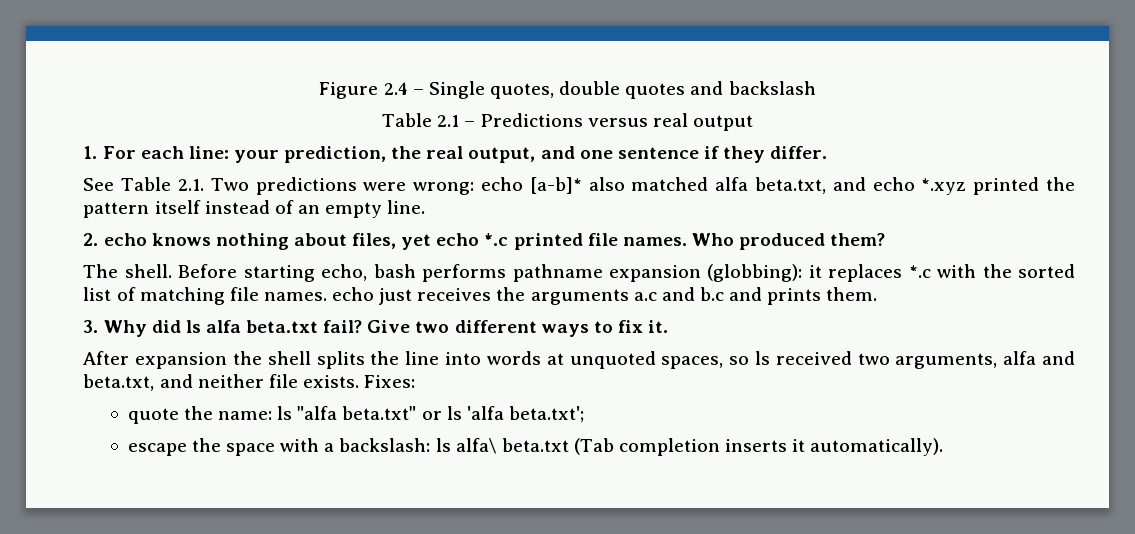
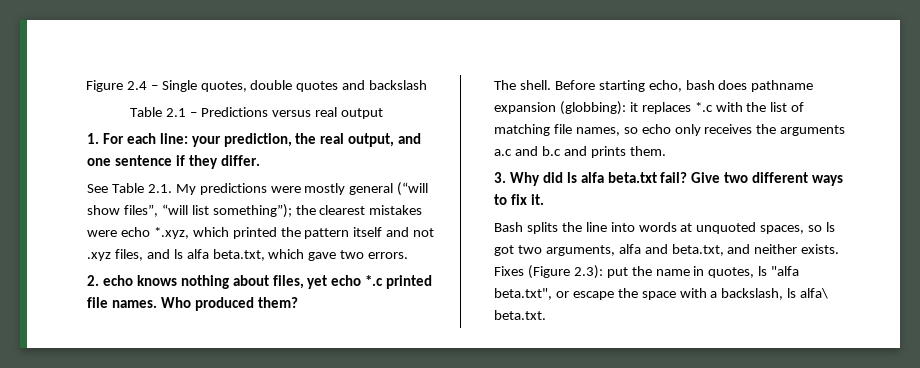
- See Table 2.1. Two predictions were wrong: echo [a-b]* also matched alfa beta.txt, and echo *.xyz printed the pattern itself instead of an empty line.
+ See Table 2.1. My predictions were mostly general (“will show files”, “will list something”); the clearest mistakes were echo *.xyz, which printed the pattern itself and not .xyz files, and ls alfa beta.txt, which gave two errors.
- Before starting echo, bash performs pathname expansion (globbing): it replaces *.c with the sorted list of matching file names. echo just receives the arguments a.c and b.c and prints them.
+ Before starting echo, bash does pathname expansion (globbing): it replaces *.c with the list of matching file names, so echo only receives the arguments a.c and b.c and prints them.
- After expansion the shell splits the line into words at unquoted spaces, so ls received two arguments, alfa and beta.txt, and neither file exists. Fixes:
- quote the name: ls "alfa beta.txt" or ls 'alfa beta.txt';
- escape the space with a backslash: ls alfa\ beta.txt (Tab completion inserts it automatically).
+ Bash splits the line into words at unquoted spaces, so ls got two arguments, alfa and beta.txt, and neither exists. Fixes (Figure 2.3): put the name in quotes, ls "alfa beta.txt", or escape the space with a backslash, ls alfa\ beta.txt.

